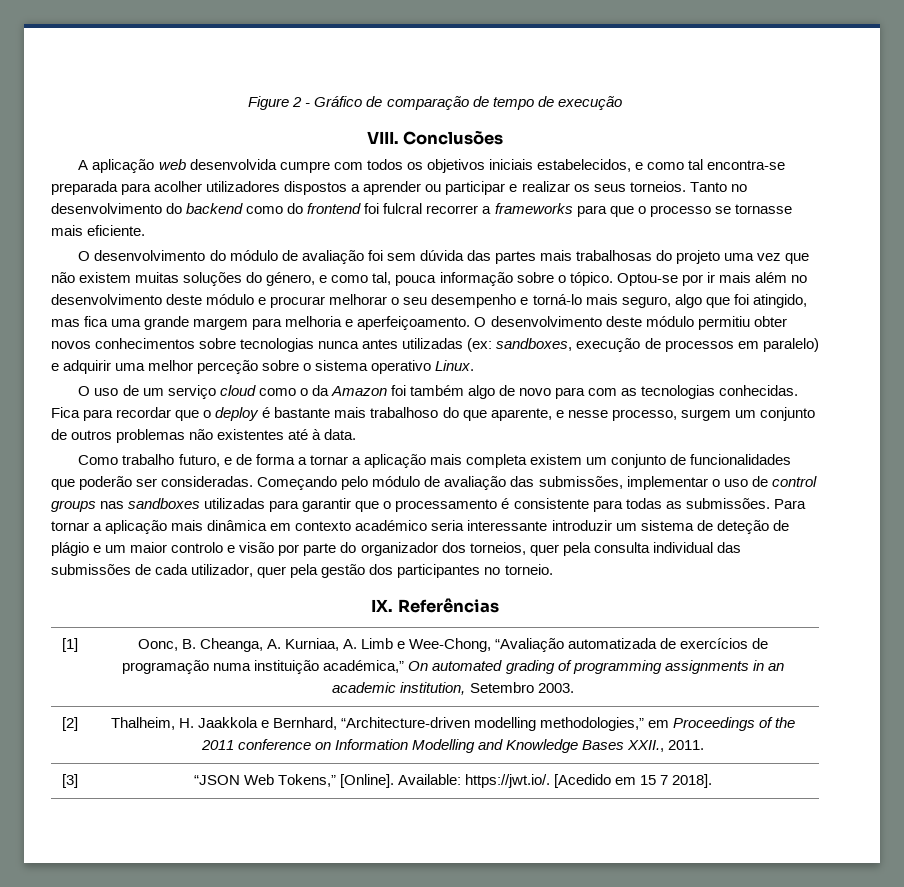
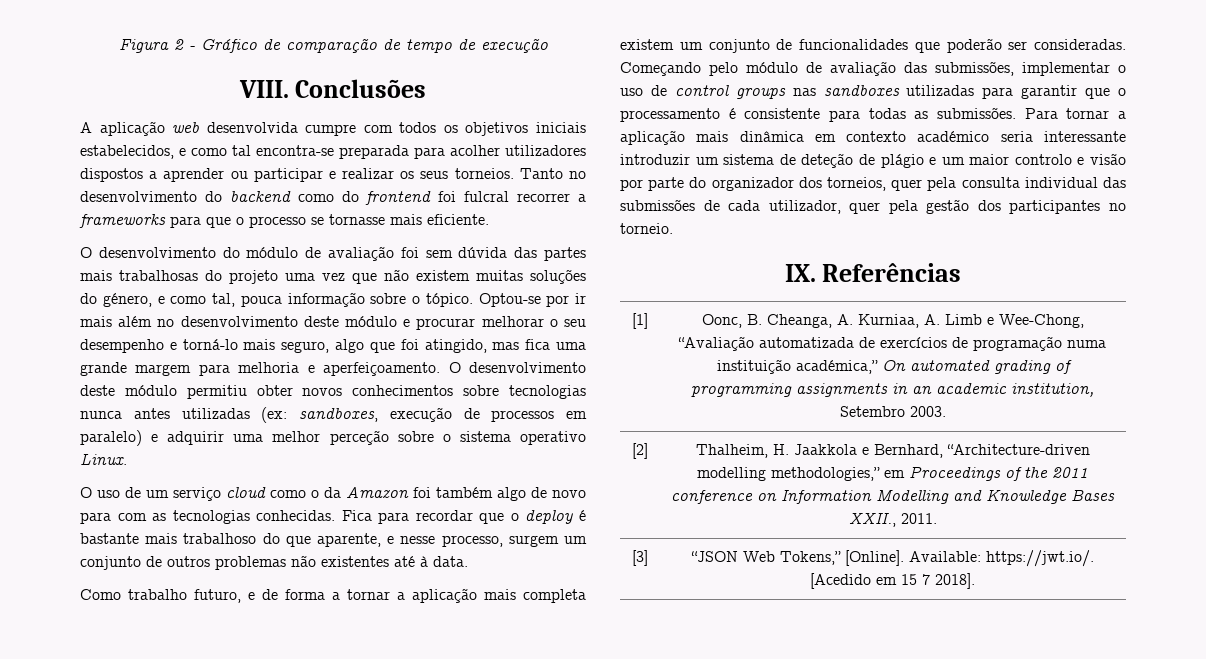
- Figure 2 - Gráfico de comparação de tempo de execução
+ Figura 2 - Gráfico de comparação de tempo de execução

